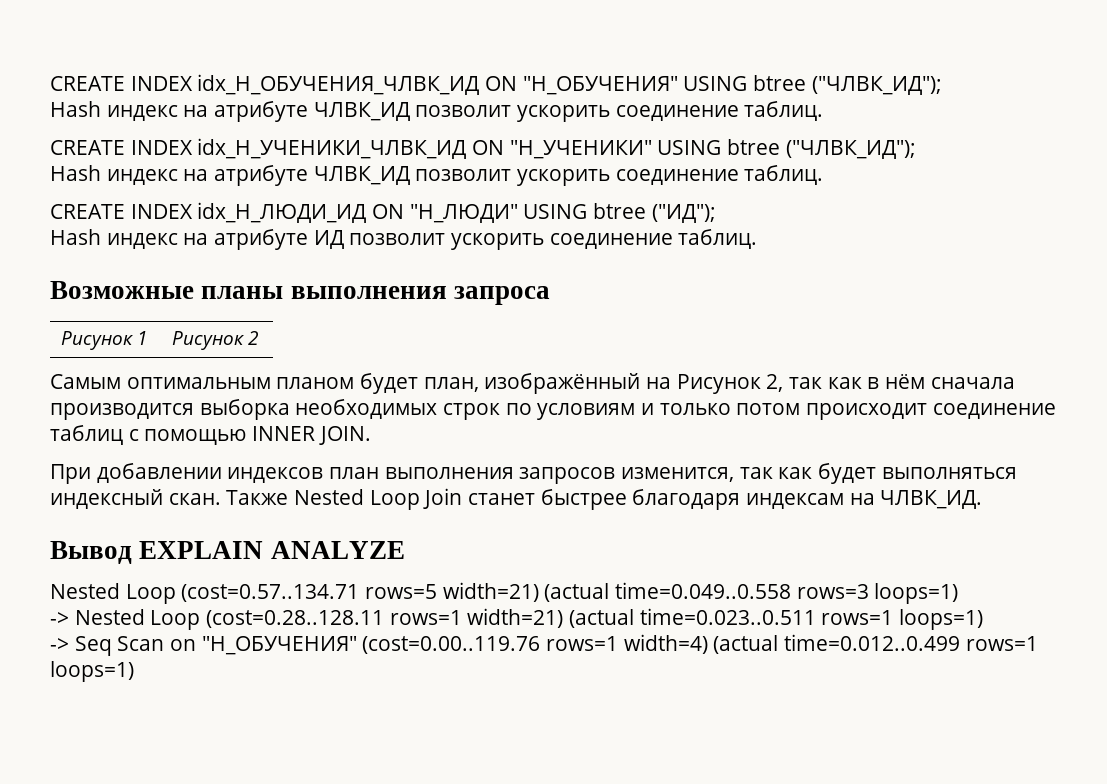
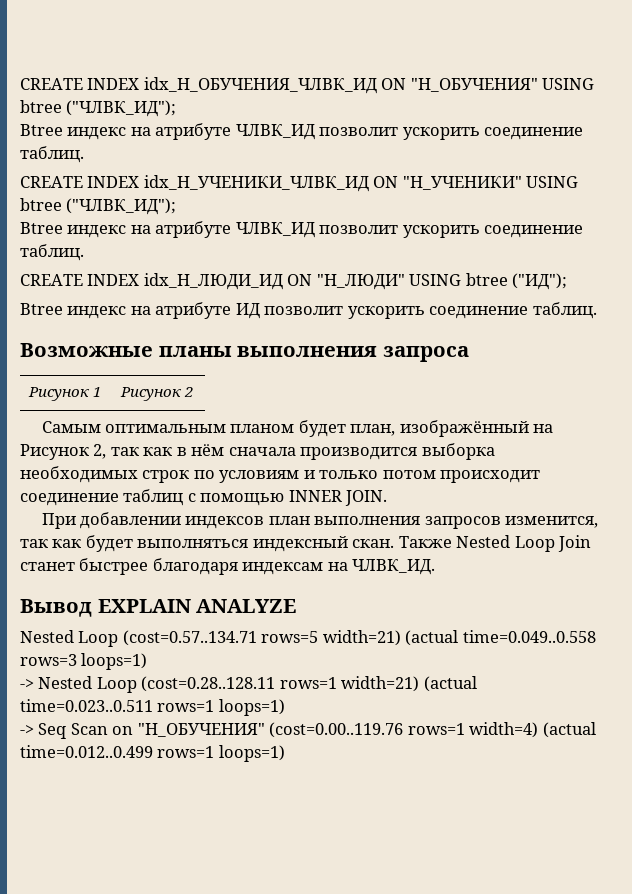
  CREATE INDEX idx_Н_ОБУЧЕНИЯ_ЧЛВК_ИД ON "Н_ОБУЧЕНИЯ" USING btree ("ЧЛВК_ИД");
- Hash индекс на атрибуте ЧЛВК_ИД позволит ускорить соединение таблиц.
+ Btree индекс на атрибуте ЧЛВК_ИД позволит ускорить соединение таблиц.
  CREATE INDEX idx_Н_УЧЕНИКИ_ЧЛВК_ИД ON "Н_УЧЕНИКИ" USING btree ("ЧЛВК_ИД");
- Hash индекс на атрибуте ЧЛВК_ИД позволит ускорить соединение таблиц.
+ Btree индекс на атрибуте ЧЛВК_ИД позволит ускорить соединение таблиц.
- Hash индекс на атрибуте ИД позволит ускорить соединение таблиц.
+ Btree индекс на атрибуте ИД позволит ускорить соединение таблиц.

